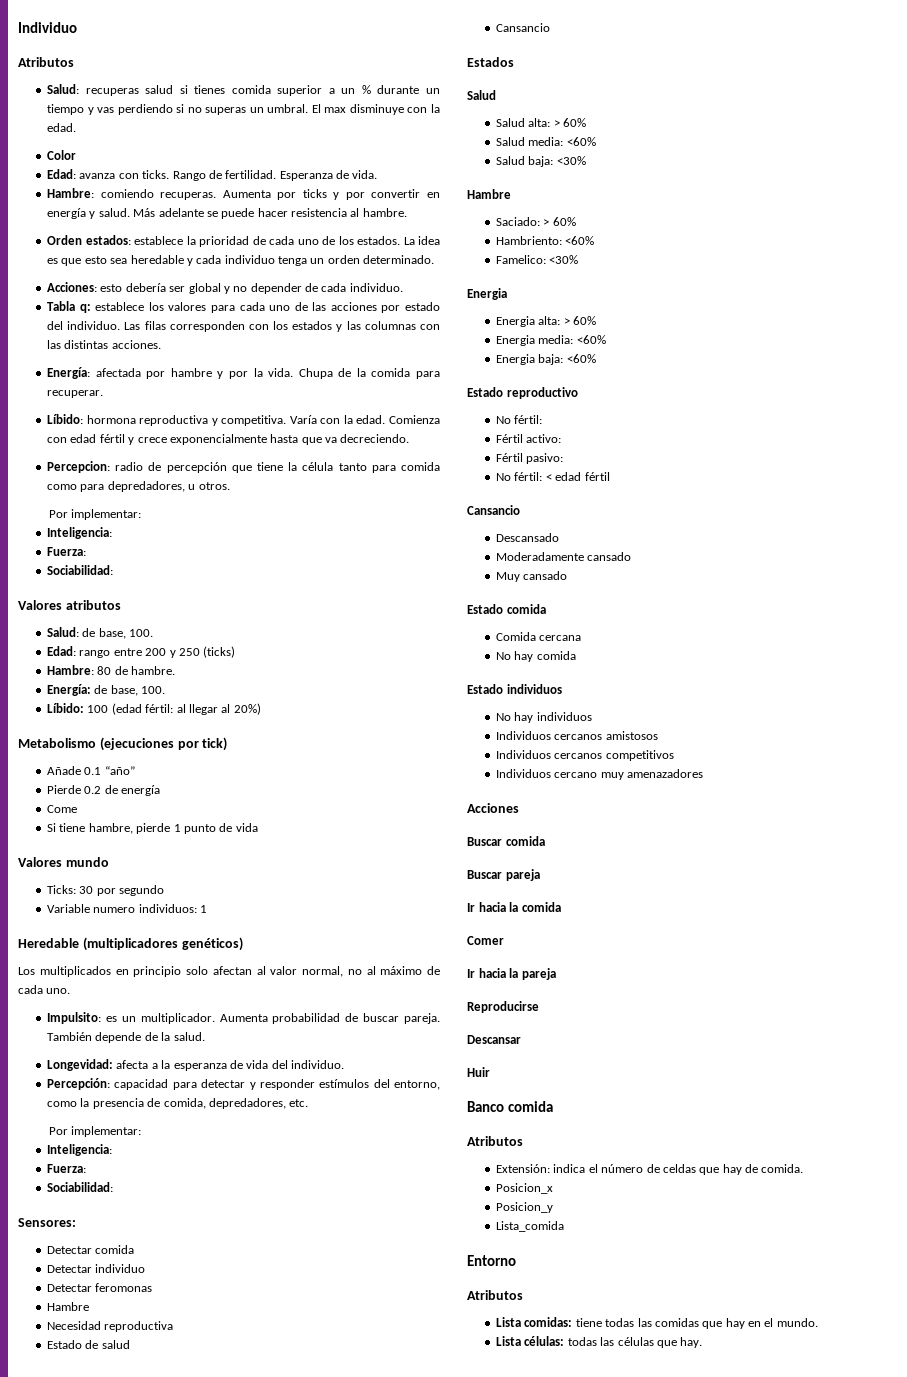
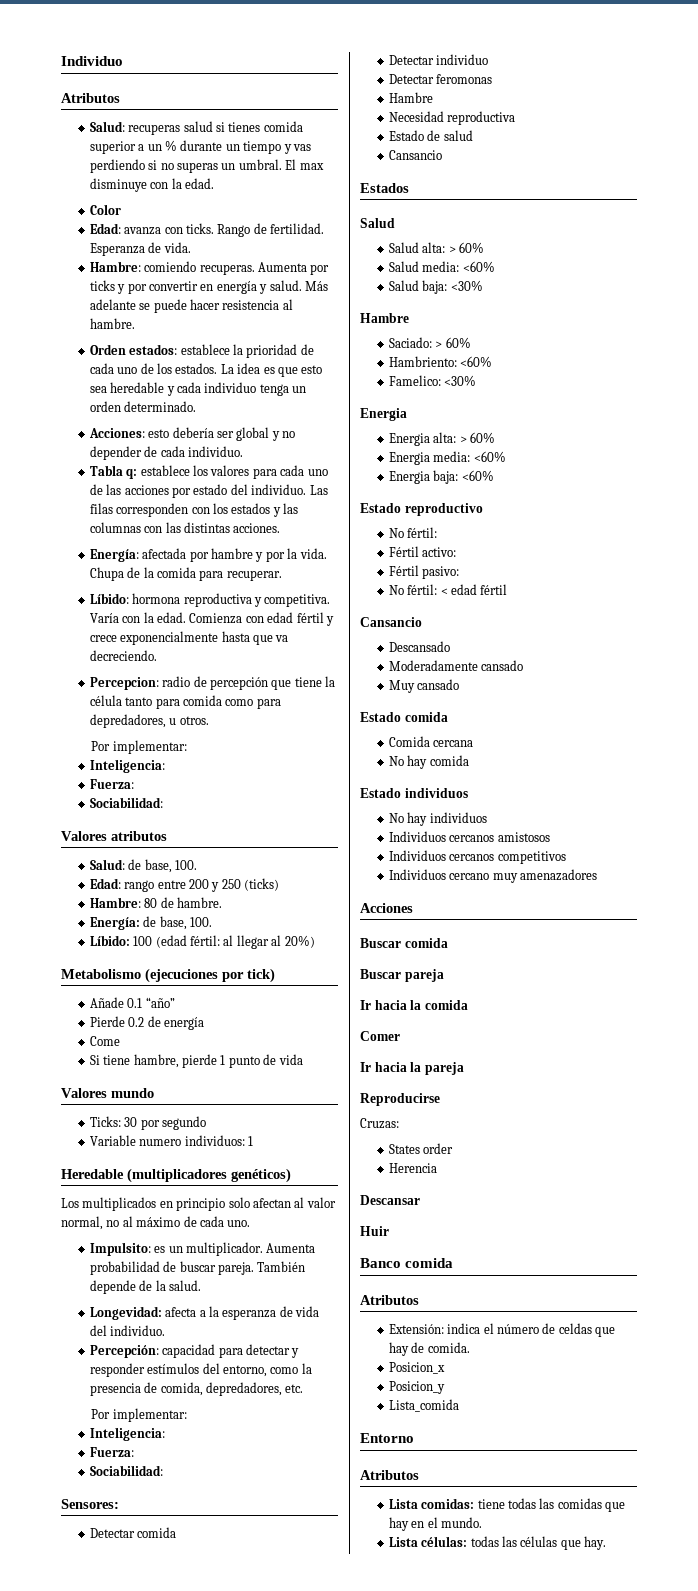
+ Cruzas:
+ States order
+ Herencia

